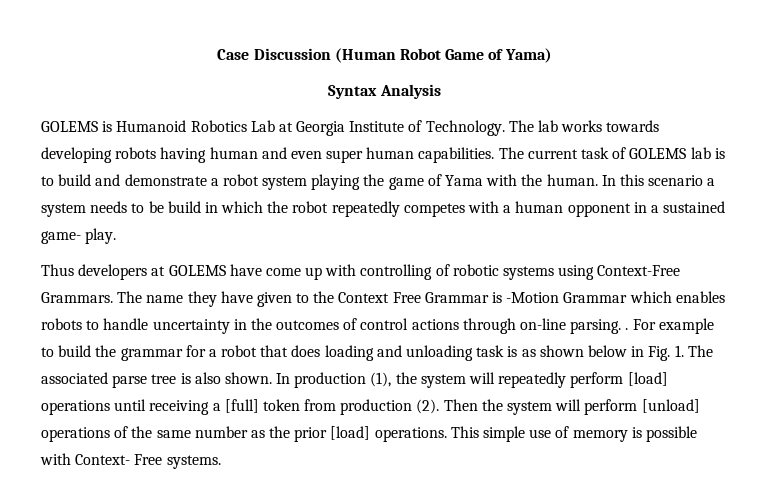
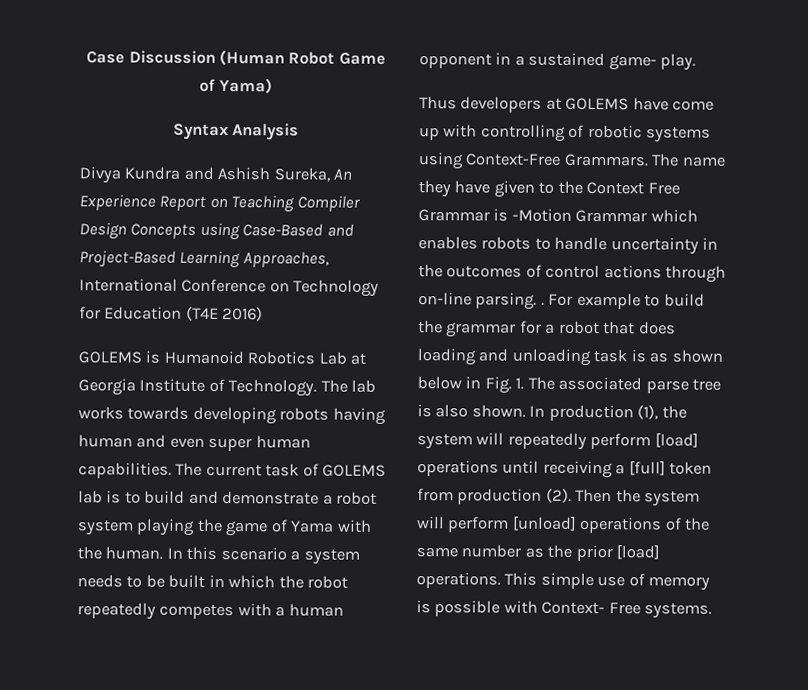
+ Divya Kundra and Ashish Sureka, An Experience Report on Teaching Compiler Design Concepts using Case-Based and Project-Based Learning Approaches, International Conference on Technology for Education (T4E 2016)
- In this scenario a system needs to be build in which the robot repeatedly competes with a human opponent in a sustained game- play.
+ In this scenario a system needs to be built in which the robot repeatedly competes with a human opponent in a sustained game- play.

